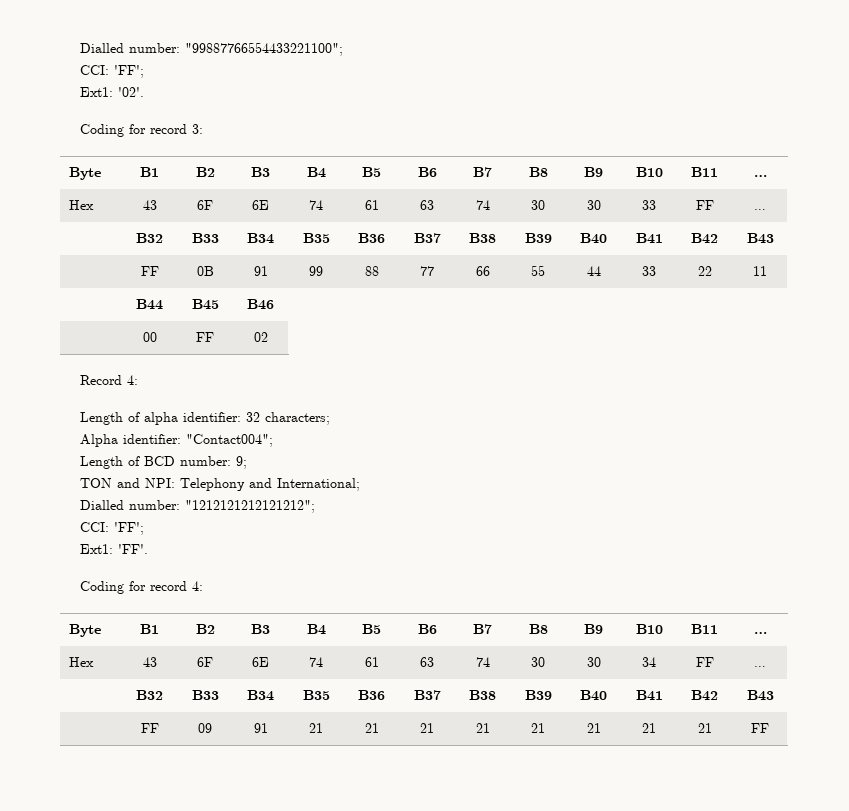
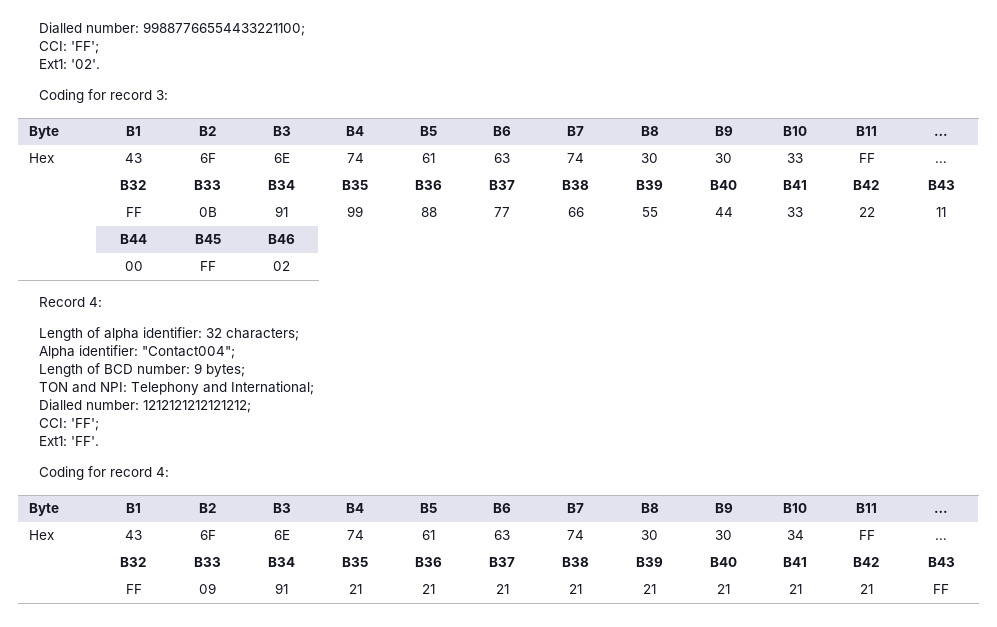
- Dialled number: "99887766554433221100";
+ Dialled number: 99887766554433221100;
- Length of BCD number: 9;
+ Length of BCD number: 9 bytes;
- Dialled number: "1212121212121212";
+ Dialled number: 1212121212121212;

